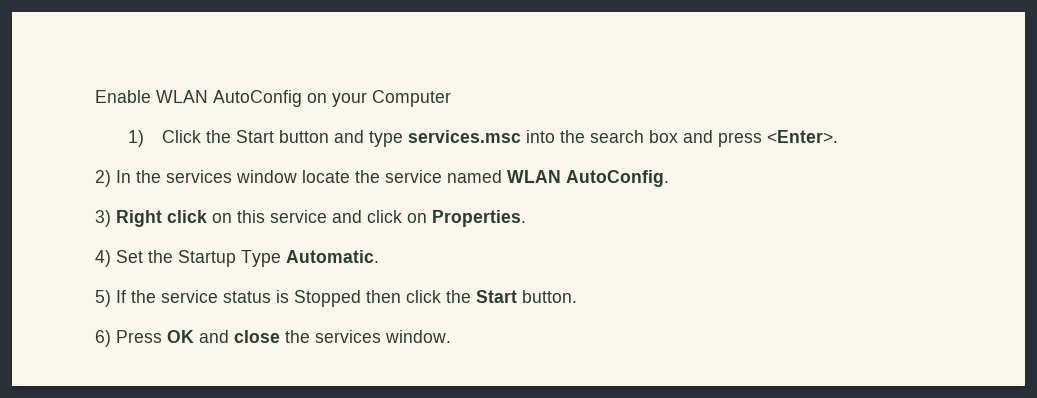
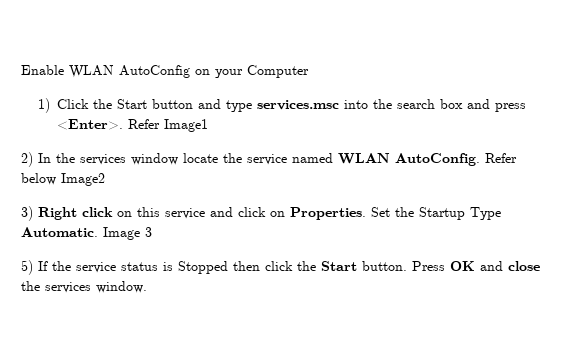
+ Refer Image1
+ Refer below Image2
- 3) Right click on this service and click on Properties.
- 4) Set the Startup Type Automatic.
+ 3) Right click on this service and click on Properties. Set the Startup Type Automatic. Image 3
- 5) If the service status is Stopped then click the Start button.
- 6) Press OK and close the services window.
+ 5) If the service status is Stopped then click the Start button. Press OK and close the services window.

